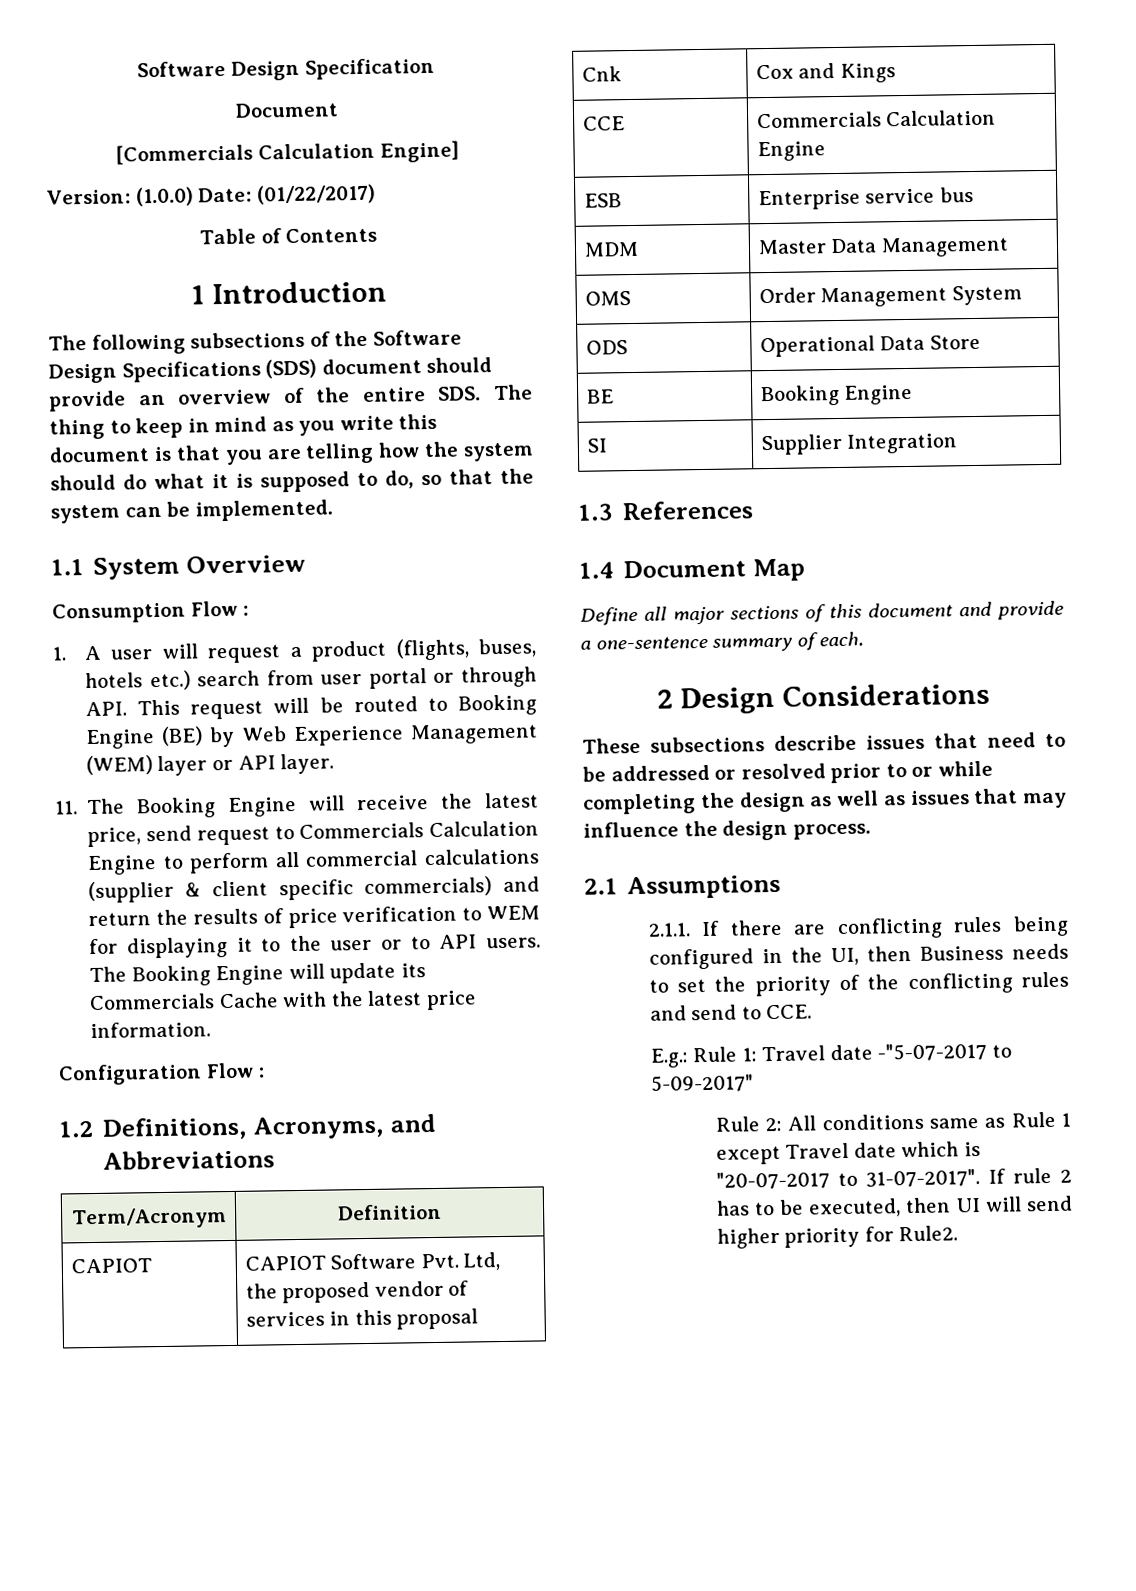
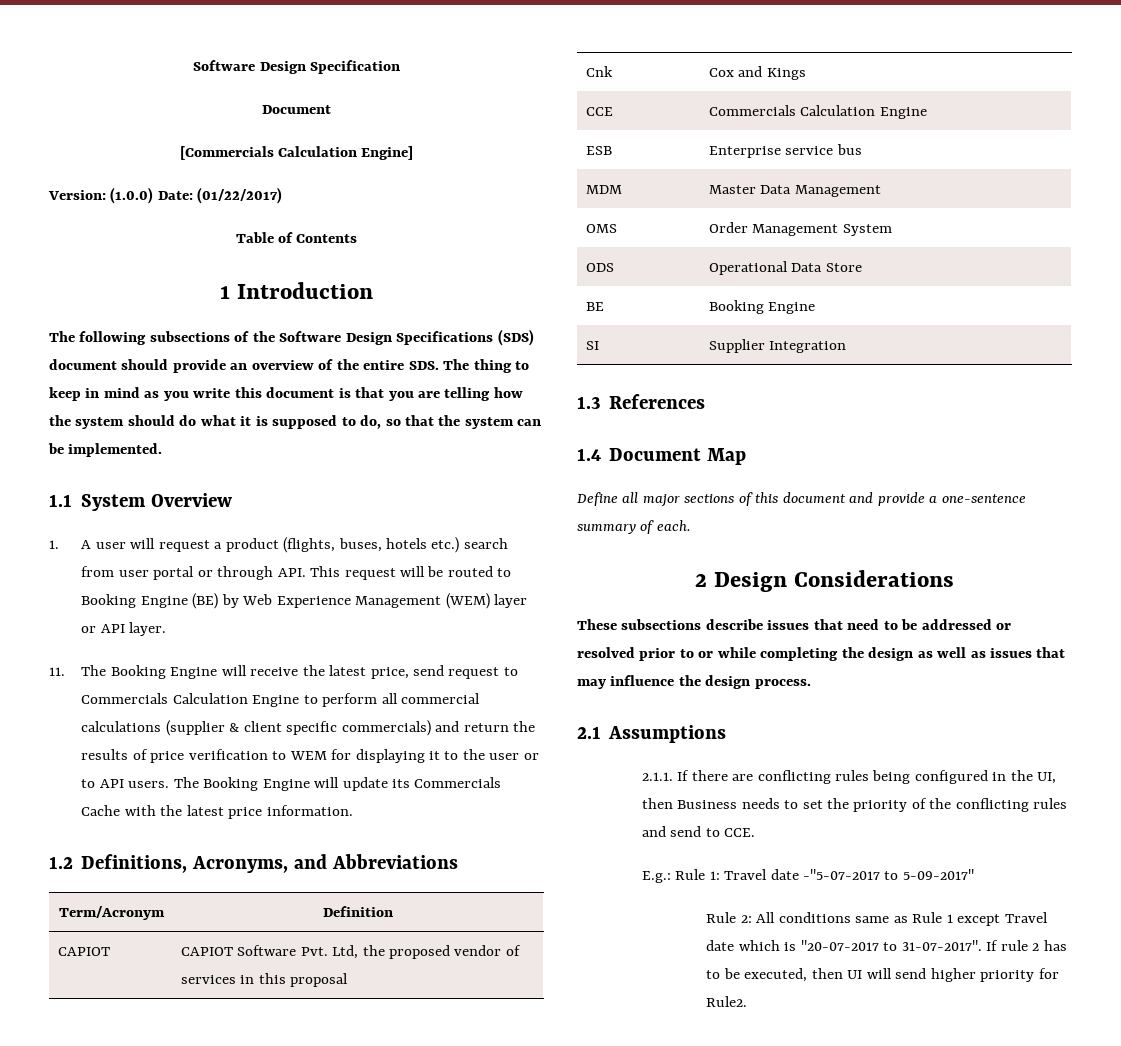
- Consumption Flow :
- Configuration Flow :

